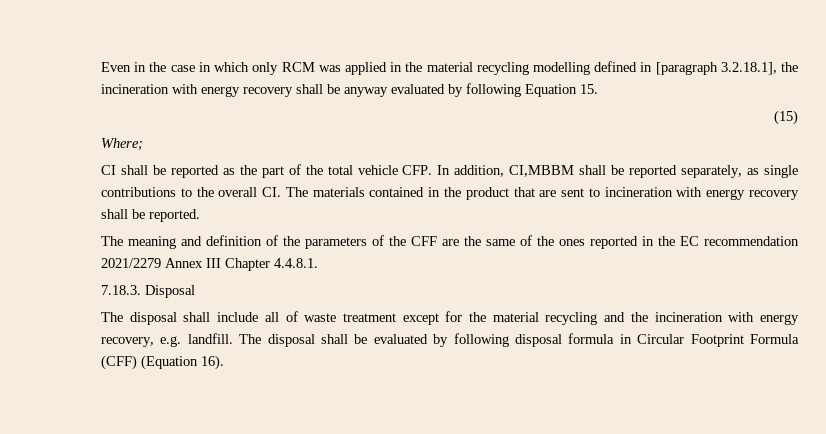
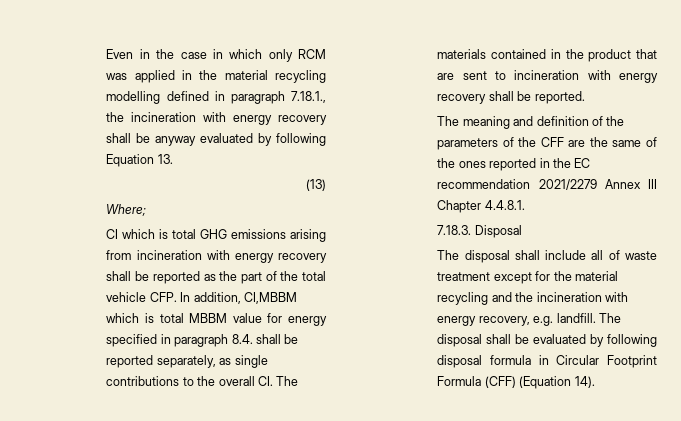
- Even in the case in which only RCM was applied in the material recycling modelling defined in [paragraph 3.2.18.1], the incineration with energy recovery shall be anyway evaluated by following Equation 15.
- (15)
+ Even in the case in which only RCM was applied in the material recycling modelling defined in paragraph 7.18.1., the incineration with energy recovery shall be anyway evaluated by following Equation 13.
+ (13)
- CI shall be reported as the part of the total vehicle CFP. In addition, CI,MBBM shall be reported separately, as single contributions to the overall CI. The materials contained in the product that are sent to incineration with energy recovery shall be reported.
+ CI which is total GHG emissions arising from incineration with energy recovery shall be reported as the part of the total vehicle CFP. In addition, CI,MBBM which is total MBBM value for energy specified in paragraph 8.4. shall be reported separately, as single contributions to the overall CI. The materials contained in the product that are sent to incineration with energy recovery shall be reported.
- The disposal shall be evaluated by following disposal formula in Circular Footprint Formula (CFF) (Equation 16).
+ The disposal shall be evaluated by following disposal formula in Circular Footprint Formula (CFF) (Equation 14).

